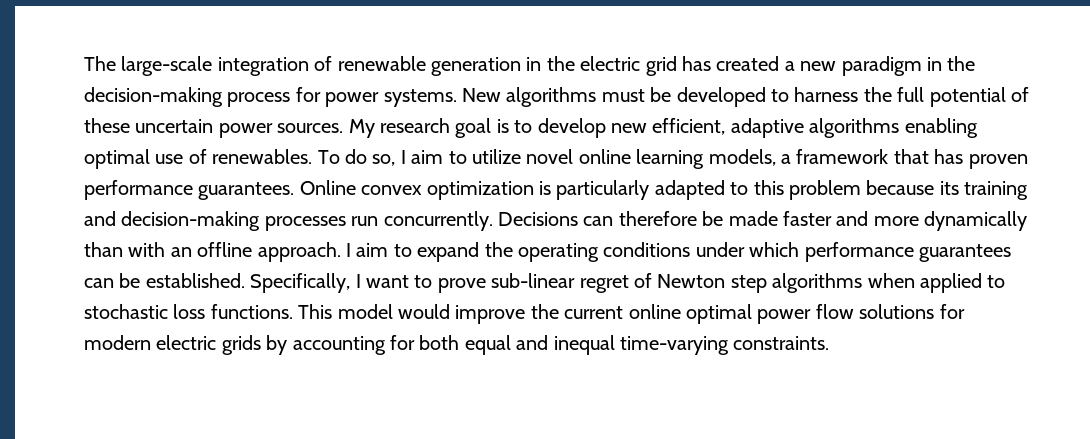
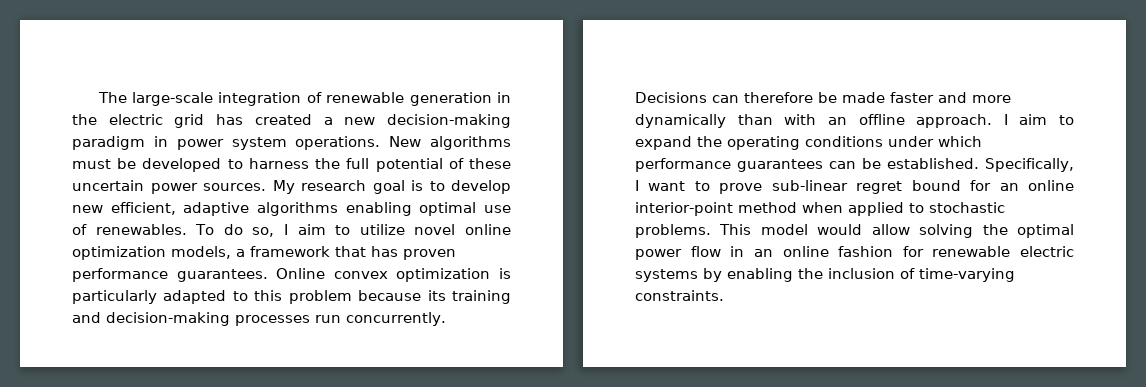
- The large-scale integration of renewable generation in the electric grid has created a new paradigm in the decision-making process for power systems.
+ The large-scale integration of renewable generation in the electric grid has created a new decision-making paradigm in power system operations.
- To do so, I aim to utilize novel online learning models, a framework that has proven performance guarantees.
+ To do so, I aim to utilize novel online optimization models, a framework that has proven performance guarantees.
- Specifically, I want to prove sub-linear regret of Newton step algorithms when applied to stochastic loss functions.
+ Specifically, I want to prove sub-linear regret bound for an online interior-point method when applied to stochastic problems.
- This model would improve the current online optimal power flow solutions for modern electric grids by accounting for both equal and inequal time-varying constraints.
+ This model would allow solving the optimal power flow in an online fashion for renewable electric systems by enabling the inclusion of time-varying constraints.

